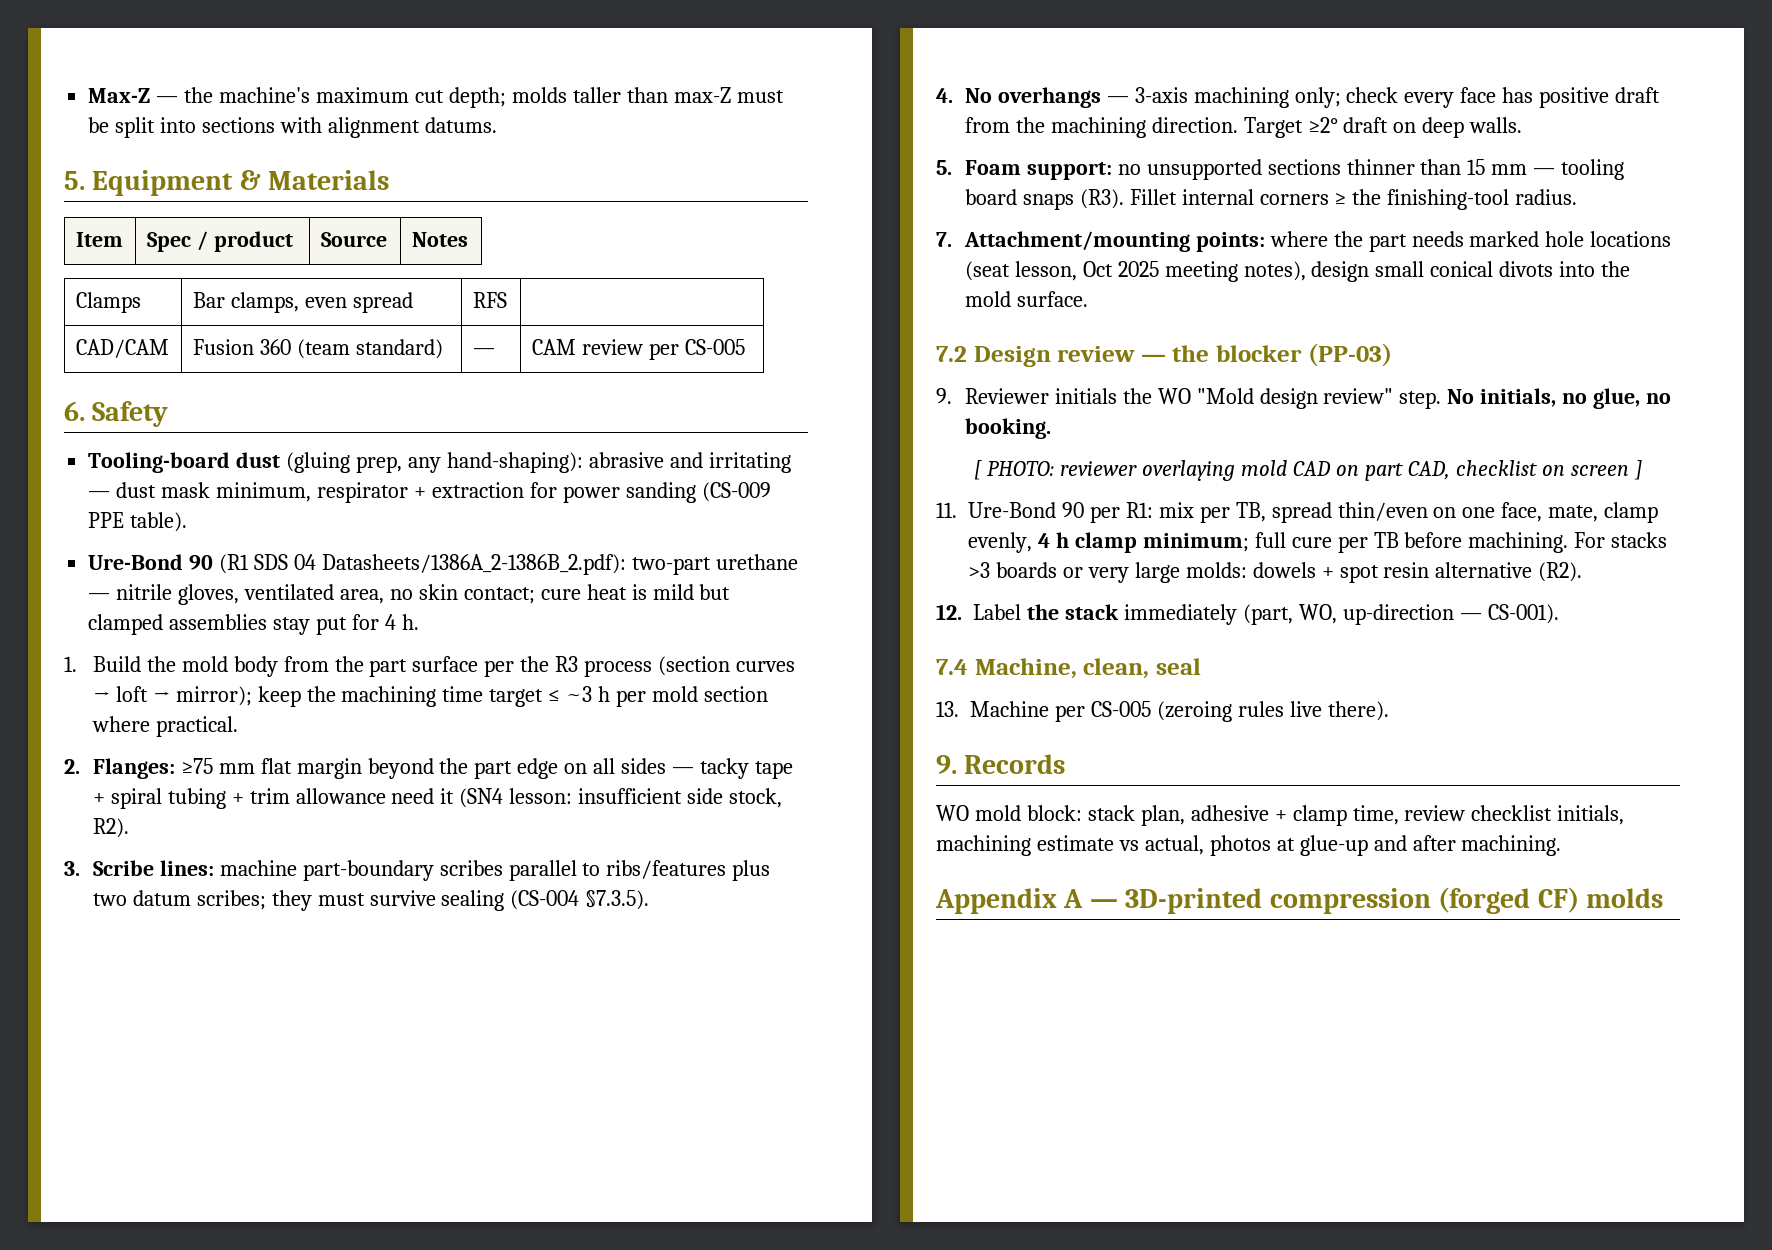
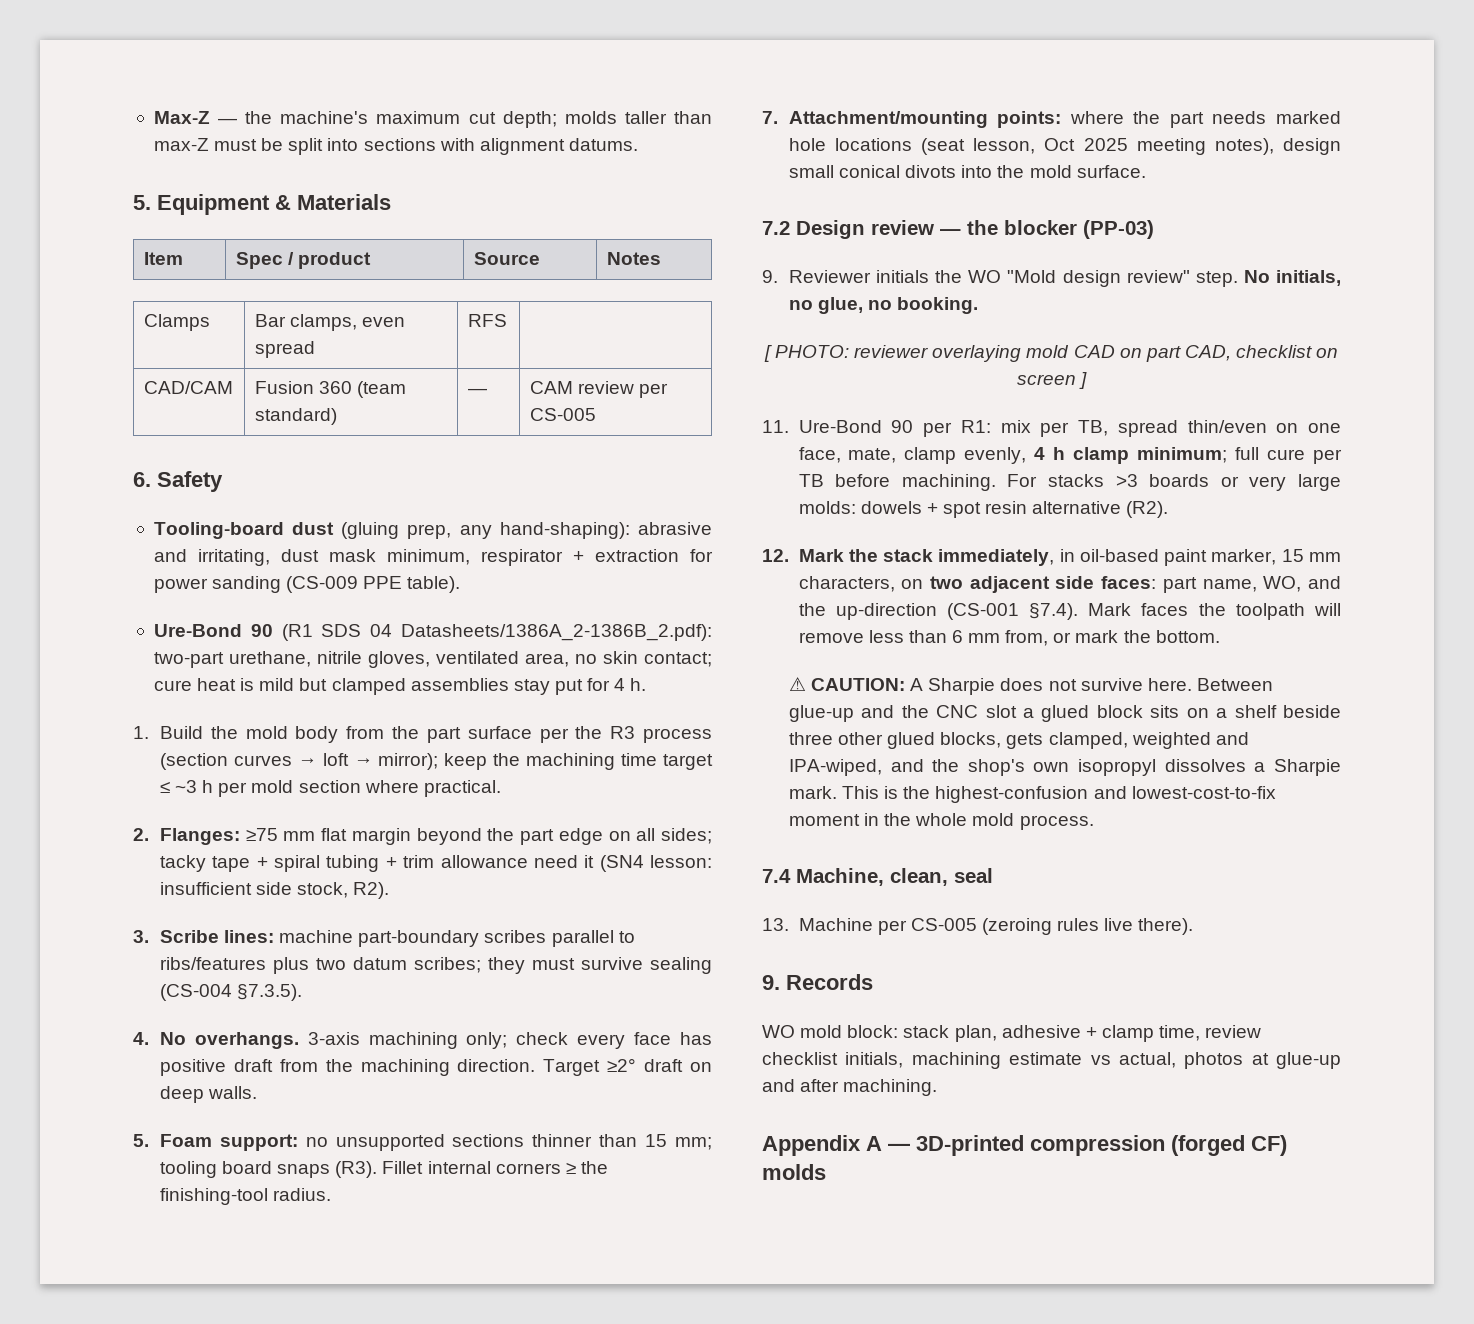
- Tooling-board dust (gluing prep, any hand-shaping): abrasive and irritating — dust mask minimum, respirator + extraction for power sanding (CS-009 PPE table).
+ Tooling-board dust (gluing prep, any hand-shaping): abrasive and irritating, dust mask minimum, respirator + extraction for power sanding (CS-009 PPE table).
- Ure-Bond 90 (R1 SDS 04 Datasheets/1386A_2-1386B_2.pdf): two-part urethane — nitrile gloves, ventilated area, no skin contact; cure heat is mild but clamped assemblies stay put for 4 h.
+ Ure-Bond 90 (R1 SDS 04 Datasheets/1386A_2-1386B_2.pdf): two-part urethane, nitrile gloves, ventilated area, no skin contact; cure heat is mild but clamped assemblies stay put for 4 h.
- 2. Flanges: ≥75 mm flat margin beyond the part edge on all sides — tacky tape + spiral tubing + trim allowance need it (SN4 lesson: insufficient side stock, R2).
+ 2. Flanges: ≥75 mm flat margin beyond the part edge on all sides; tacky tape + spiral tubing + trim allowance need it (SN4 lesson: insufficient side stock, R2).
- 4. No overhangs — 3-axis machining only; check every face has positive draft from the machining direction.
+ 4. No overhangs. 3-axis machining only; check every face has positive draft from the machining direction.
- 5. Foam support: no unsupported sections thinner than 15 mm — tooling board snaps (R3). Fillet internal corners ≥ the finishing-tool radius.
+ 5. Foam support: no unsupported sections thinner than 15 mm; tooling board snaps (R3). Fillet internal corners ≥ the finishing-tool radius.
- 12. Label the stack immediately (part, WO, up-direction — CS-001).
+ 12. Mark the stack immediately, in oil-based paint marker, 15 mm characters, on two adjacent side faces: part name, WO, and the up-direction (CS-001 §7.4). Mark faces the toolpath will remove less than 6 mm from, or mark the bottom.
+ ⚠ CAUTION: A Sharpie does not survive here. Between glue-up and the CNC slot a glued block sits on a shelf beside three other glued blocks, gets clamped, weighted and IPA-wiped, and the shop's own isopropyl dissolves a Sharpie mark. This is the highest-confusion and lowest-cost-to-fix moment in the whole mold process.

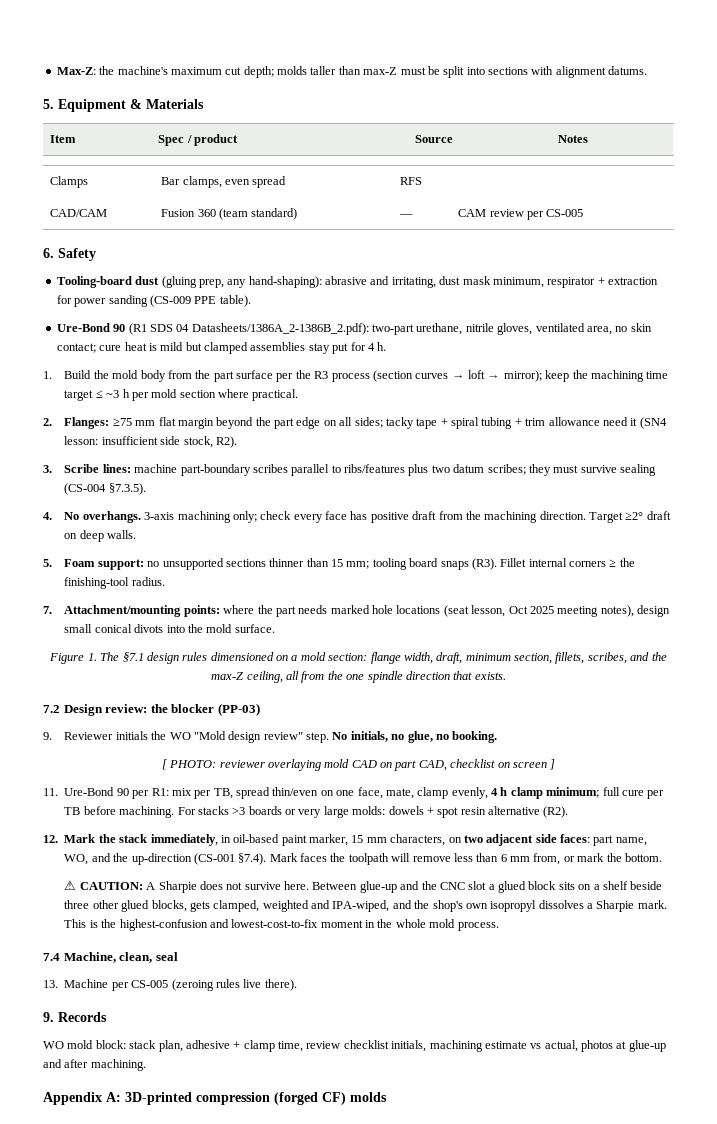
- Max-Z — the machine's maximum cut depth; molds taller than max-Z must be split into sections with alignment datums.
+ Max-Z: the machine's maximum cut depth; molds taller than max-Z must be split into sections with alignment datums.
+ Figure 1. The §7.1 design rules dimensioned on a mold section: flange width, draft, minimum section, fillets, scribes, and the max-Z ceiling, all from the one spindle direction that exists.
- 7.2 Design review — the blocker (PP-03)
+ 7.2 Design review: the blocker (PP-03)
- Appendix A — 3D-printed compression (forged CF) molds
+ Appendix A: 3D-printed compression (forged CF) molds

